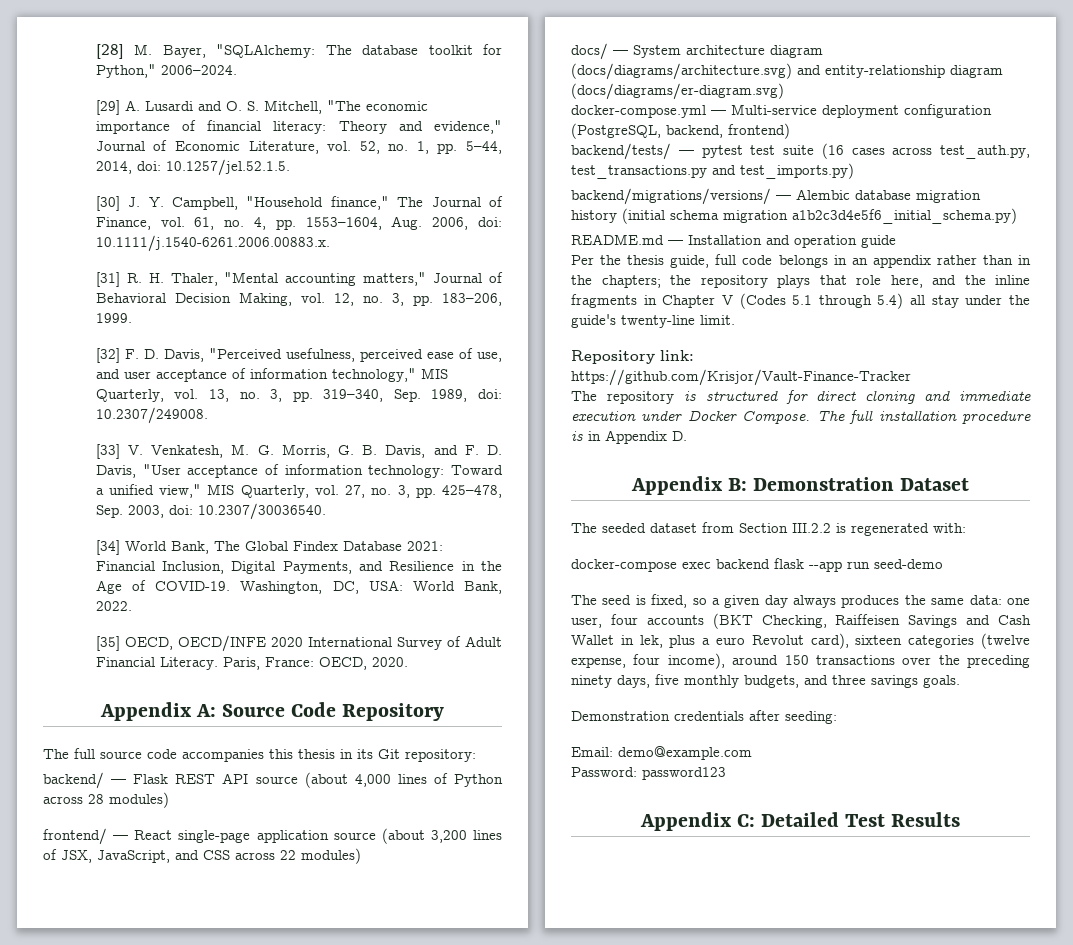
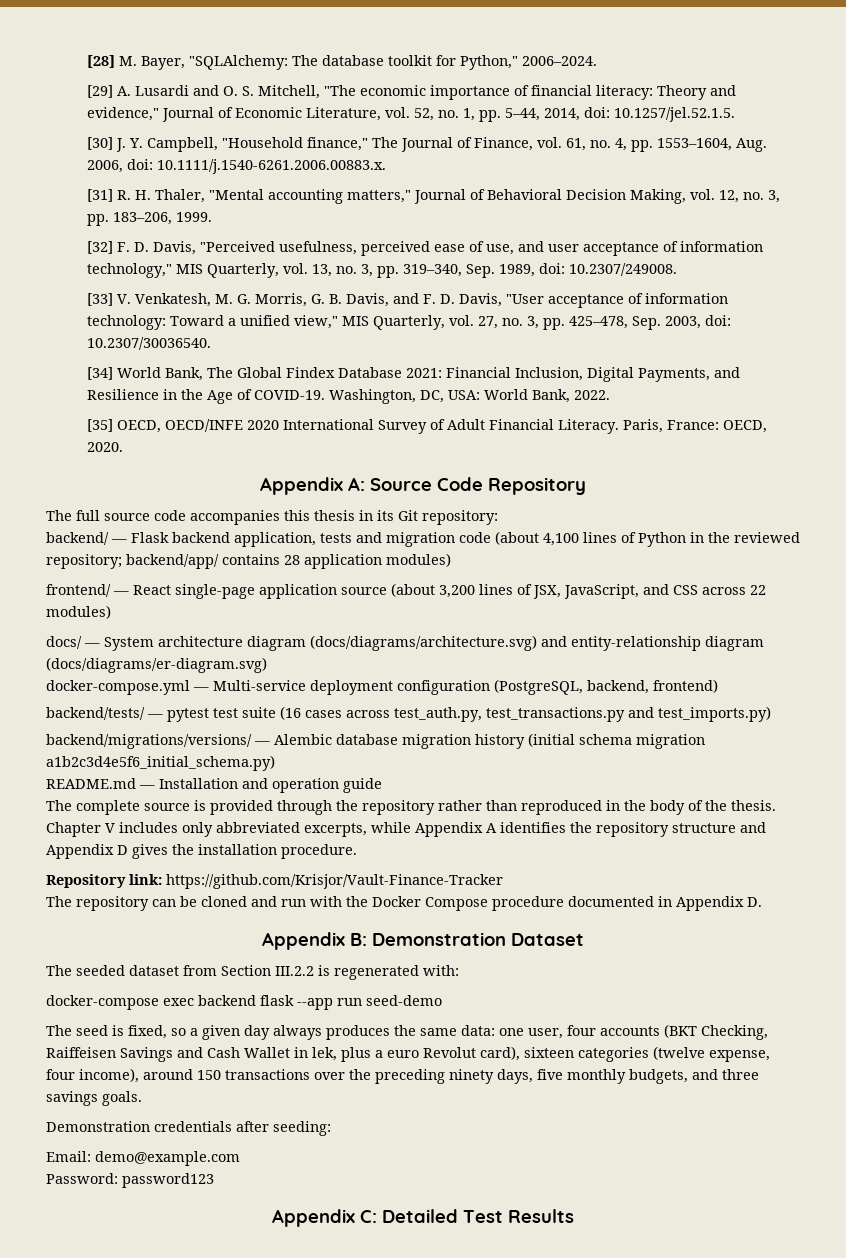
- backend/ — Flask REST API source (about 4,000 lines of Python across 28 modules)
+ backend/ — Flask backend application, tests and migration code (about 4,100 lines of Python in the reviewed repository; backend/app/ contains 28 application modules)
- Per the thesis guide, full code belongs in an appendix rather than in the chapters; the repository plays that role here, and the inline fragments in Chapter V (Codes 5.1 through 5.4) all stay under the guide's twenty-line limit.
+ The complete source is provided through the repository rather than reproduced in the body of the thesis. Chapter V includes only abbreviated excerpts, while Appendix A identifies the repository structure and Appendix D gives the installation procedure.
- The repository is structured for direct cloning and immediate execution under Docker Compose. The full installation procedure is in Appendix D.
+ The repository can be cloned and run with the Docker Compose procedure documented in Appendix D.

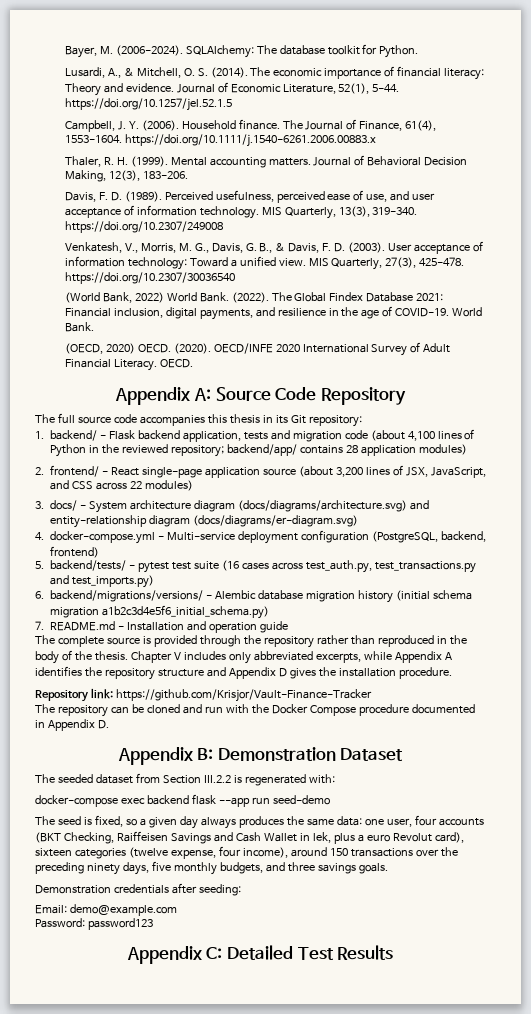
- [28] M. Bayer, "SQLAlchemy: The database toolkit for Python," 2006–2024.
- [29] A. Lusardi and O. S. Mitchell, "The economic importance of financial literacy: Theory and evidence," Journal of Economic Literature, vol. 52, no. 1, pp. 5–44, 2014, doi: 10.1257/jel.52.1.5.
- [30] J. Y. Campbell, "Household finance," The Journal of Finance, vol. 61, no. 4, pp. 1553–1604, Aug. 2006, doi: 10.1111/j.1540-6261.2006.00883.x.
- [31] R. H. Thaler, "Mental accounting matters," Journal of Behavioral Decision Making, vol. 12, no. 3, pp. 183–206, 1999.
- [32] F. D. Davis, "Perceived usefulness, perceived ease of use, and user acceptance of information technology," MIS Quarterly, vol. 13, no. 3, pp. 319–340, Sep. 1989, doi: 10.2307/249008.
- [33] V. Venkatesh, M. G. Morris, G. B. Davis, and F. D. Davis, "User acceptance of information technology: Toward a unified view," MIS Quarterly, vol. 27, no. 3, pp. 425–478, Sep. 2003, doi: 10.2307/30036540.
- [34] World Bank, The Global Findex Database 2021: Financial Inclusion, Digital Payments, and Resilience in the Age of COVID-19. Washington, DC, USA: World Bank, 2022.
- [35] OECD, OECD/INFE 2020 International Survey of Adult Financial Literacy. Paris, France: OECD, 2020.
+ Bayer, M. (2006-2024). SQLAlchemy: The database toolkit for Python.
+ Lusardi, A., & Mitchell, O. S. (2014). The economic importance of financial literacy: Theory and evidence. Journal of Economic Literature, 52(1), 5-44. https://doi.org/10.1257/jel.52.1.5
+ Campbell, J. Y. (2006). Household finance. The Journal of Finance, 61(4), 1553-1604. https://doi.org/10.1111/j.1540-6261.2006.00883.x
+ Thaler, R. H. (1999). Mental accounting matters. Journal of Behavioral Decision Making, 12(3), 183-206.
+ Davis, F. D. (1989). Perceived usefulness, perceived ease of use, and user acceptance of information technology. MIS Quarterly, 13(3), 319-340. https://doi.org/10.2307/249008
+ Venkatesh, V., Morris, M. G., Davis, G. B., & Davis, F. D. (2003). User acceptance of information technology: Toward a unified view. MIS Quarterly, 27(3), 425-478. https://doi.org/10.2307/30036540
+ (World Bank, 2022) World Bank. (2022). The Global Findex Database 2021: Financial inclusion, digital payments, and resilience in the age of COVID-19. World Bank.
+ (OECD, 2020) OECD. (2020). OECD/INFE 2020 International Survey of Adult Financial Literacy. OECD.
- backend/ — Flask backend application, tests and migration code (about 4,100 lines of Python in the reviewed repository; backend/app/ contains 28 application modules)
+ 1. backend/ - Flask backend application, tests and migration code (about 4,100 lines of Python in the reviewed repository; backend/app/ contains 28 application modules)
- frontend/ — React single-page application source (about 3,200 lines of JSX, JavaScript, and CSS across 22 modules)
+ 2. frontend/ - React single-page application source (about 3,200 lines of JSX, JavaScript, and CSS across 22 modules)
- docs/ — System architecture diagram (docs/diagrams/architecture.svg) and entity-relationship diagram (docs/diagrams/er-diagram.svg)
+ 3. docs/ - System architecture diagram (docs/diagrams/architecture.svg) and entity-relationship diagram (docs/diagrams/er-diagram.svg)
- docker-compose.yml — Multi-service deployment configuration (PostgreSQL, backend, frontend)
+ 4. docker-compose.yml - Multi-service deployment configuration (PostgreSQL, backend, frontend)
- backend/tests/ — pytest test suite (16 cases across test_auth.py, test_transactions.py and test_imports.py)
+ 5. backend/tests/ - pytest test suite (16 cases across test_auth.py, test_transactions.py and test_imports.py)
- backend/migrations/versions/ — Alembic database migration history (initial schema migration a1b2c3d4e5f6_initial_schema.py)
+ 6. backend/migrations/versions/ - Alembic database migration history (initial schema migration a1b2c3d4e5f6_initial_schema.py)
- README.md — Installation and operation guide
+ 7. README.md - Installation and operation guide

